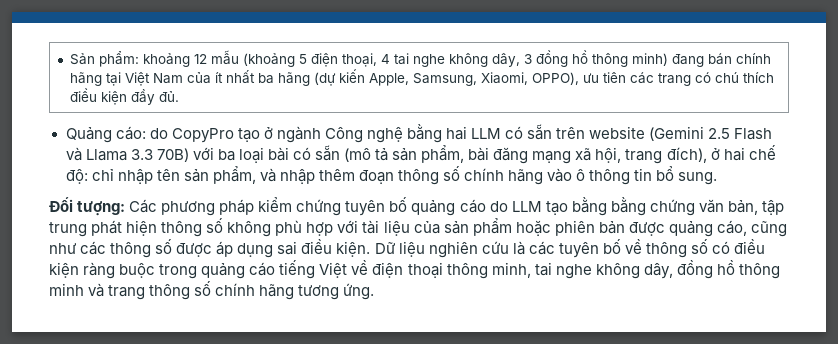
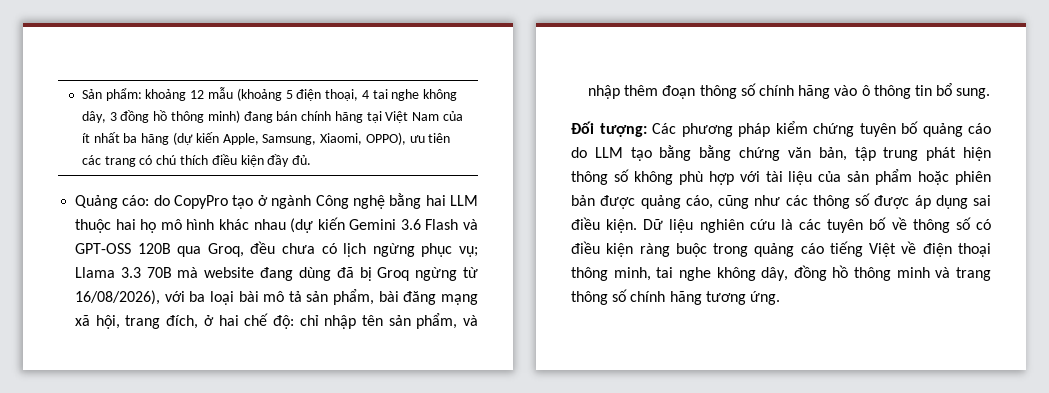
- Quảng cáo: do CopyPro tạo ở ngành Công nghệ bằng hai LLM có sẵn trên website (Gemini 2.5 Flash và Llama 3.3 70B) với ba loại bài có sẵn (mô tả sản phẩm, bài đăng mạng xã hội, trang đích), ở hai chế độ: chỉ nhập tên sản phẩm, và nhập thêm đoạn thông số chính hãng vào ô thông tin bổ sung.
+ Quảng cáo: do CopyPro tạo ở ngành Công nghệ bằng hai LLM thuộc hai họ mô hình khác nhau (dự kiến Gemini 3.6 Flash và GPT-OSS 120B qua Groq, đều chưa có lịch ngừng phục vụ; Llama 3.3 70B mà website đang dùng đã bị Groq ngừng từ 16/08/2026), với ba loại bài mô tả sản phẩm, bài đăng mạng xã hội, trang đích, ở hai chế độ: chỉ nhập tên sản phẩm, và nhập thêm đoạn thông số chính hãng vào ô thông tin bổ sung.

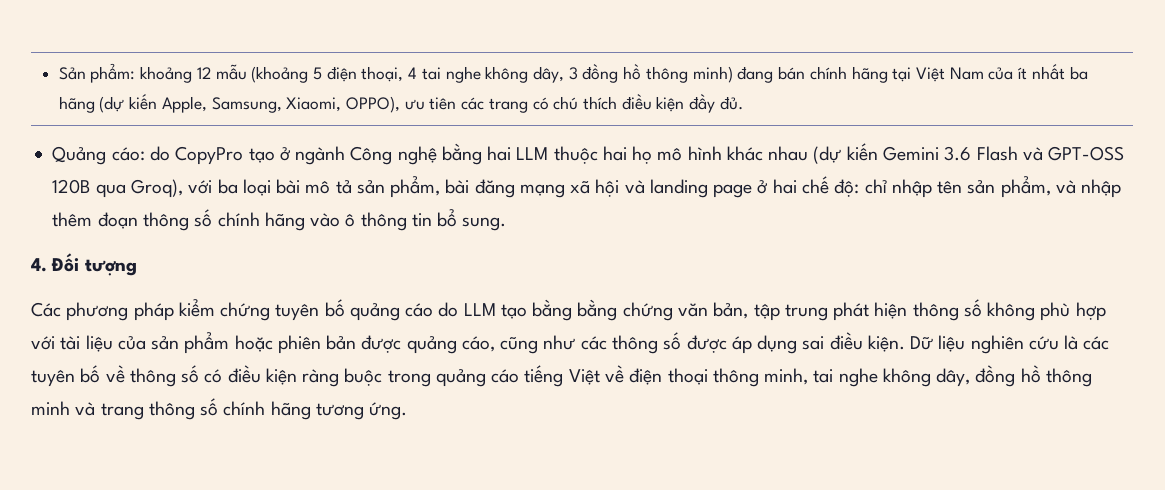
- do CopyPro tạo ở ngành Công nghệ bằng hai LLM thuộc hai họ mô hình khác nhau (dự kiến Gemini 3.6 Flash và GPT-OSS 120B qua Groq, đều chưa có lịch ngừng phục vụ; Llama 3.3 70B mà website đang dùng đã bị Groq ngừng từ 16/08/2026), với ba loại bài mô tả sản phẩm, bài đăng mạng xã hội, trang đích, ở hai chế độ:
+ do CopyPro tạo ở ngành Công nghệ bằng hai LLM thuộc hai họ mô hình khác nhau (dự kiến Gemini 3.6 Flash và GPT-OSS 120B qua Groq), với ba loại bài mô tả sản phẩm, bài đăng mạng xã hội và landing page ở hai chế độ:
- Đối tượng: Các phương pháp kiểm chứng tuyên bố quảng cáo do LLM tạo bằng bằng chứng văn bản, tập trung phát hiện thông số không phù hợp với tài liệu của sản phẩm hoặc phiên bản được quảng cáo, cũng như các thông số được áp dụng sai điều kiện.
+ 4. Đối tượng
+ Các phương pháp kiểm chứng tuyên bố quảng cáo do LLM tạo bằng bằng chứng văn bản, tập trung phát hiện thông số không phù hợp với tài liệu của sản phẩm hoặc phiên bản được quảng cáo, cũng như các thông số được áp dụng sai điều kiện.

